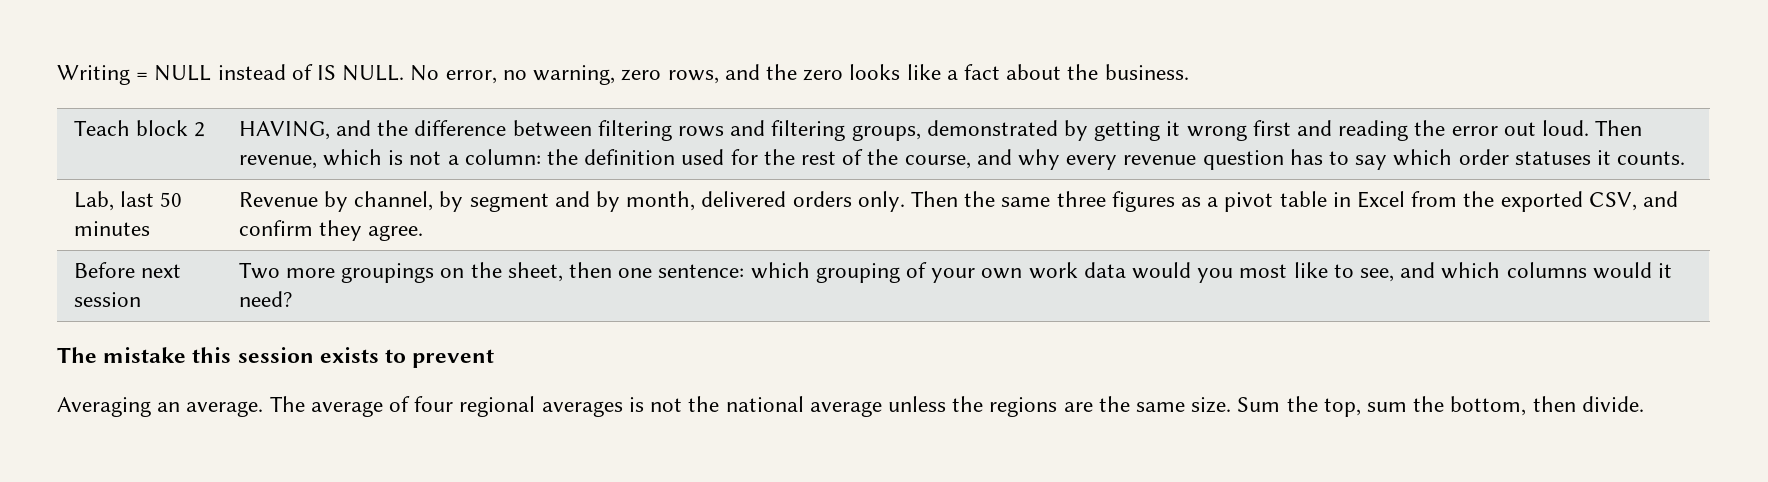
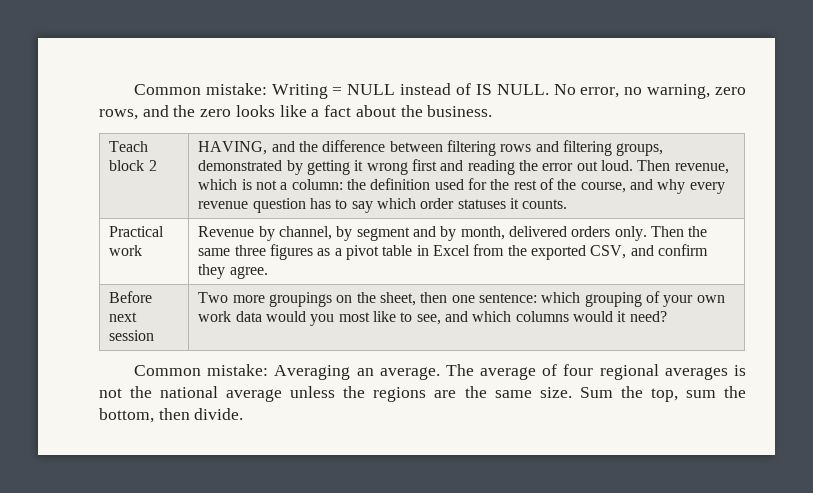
- Writing = NULL instead of IS NULL.
+ Common mistake: Writing = NULL instead of IS NULL.
- Lab, last 50 minutes | Revenue by channel, by segment and by month, delivered orders only. Then the same three figures as a pivot table in Excel from the exported CSV, and confirm they agree.
+ Practical work | Revenue by channel, by segment and by month, delivered orders only. Then the same three figures as a pivot table in Excel from the exported CSV, and confirm they agree.
- The mistake this session exists to prevent
- Averaging an average.
+ Common mistake: Averaging an average.

